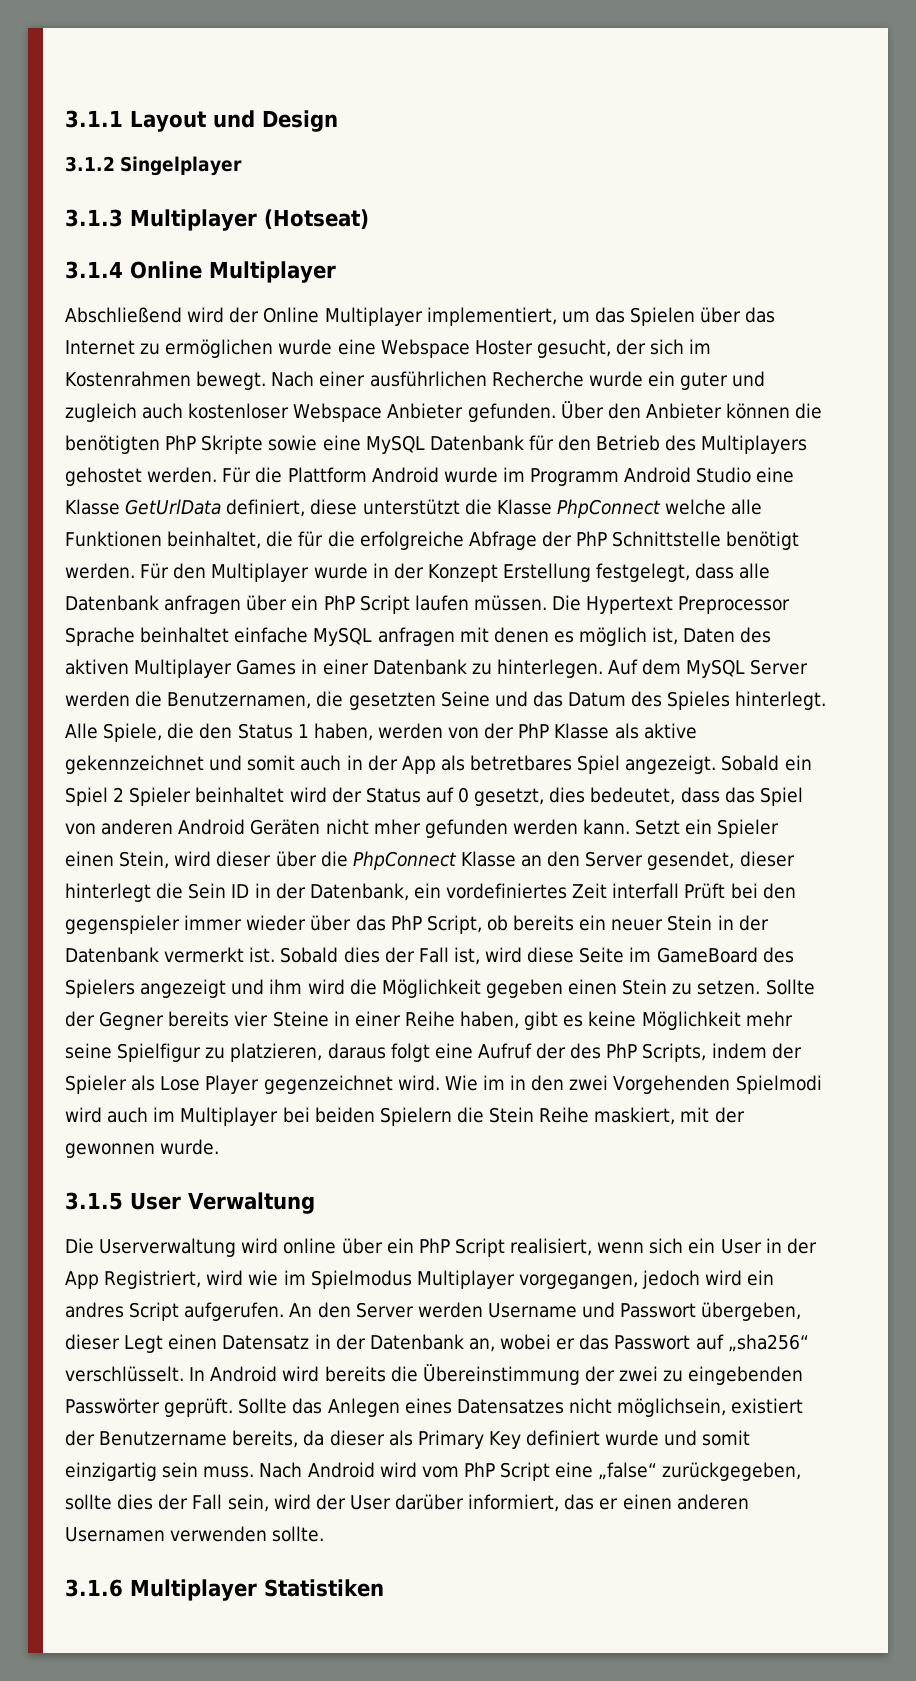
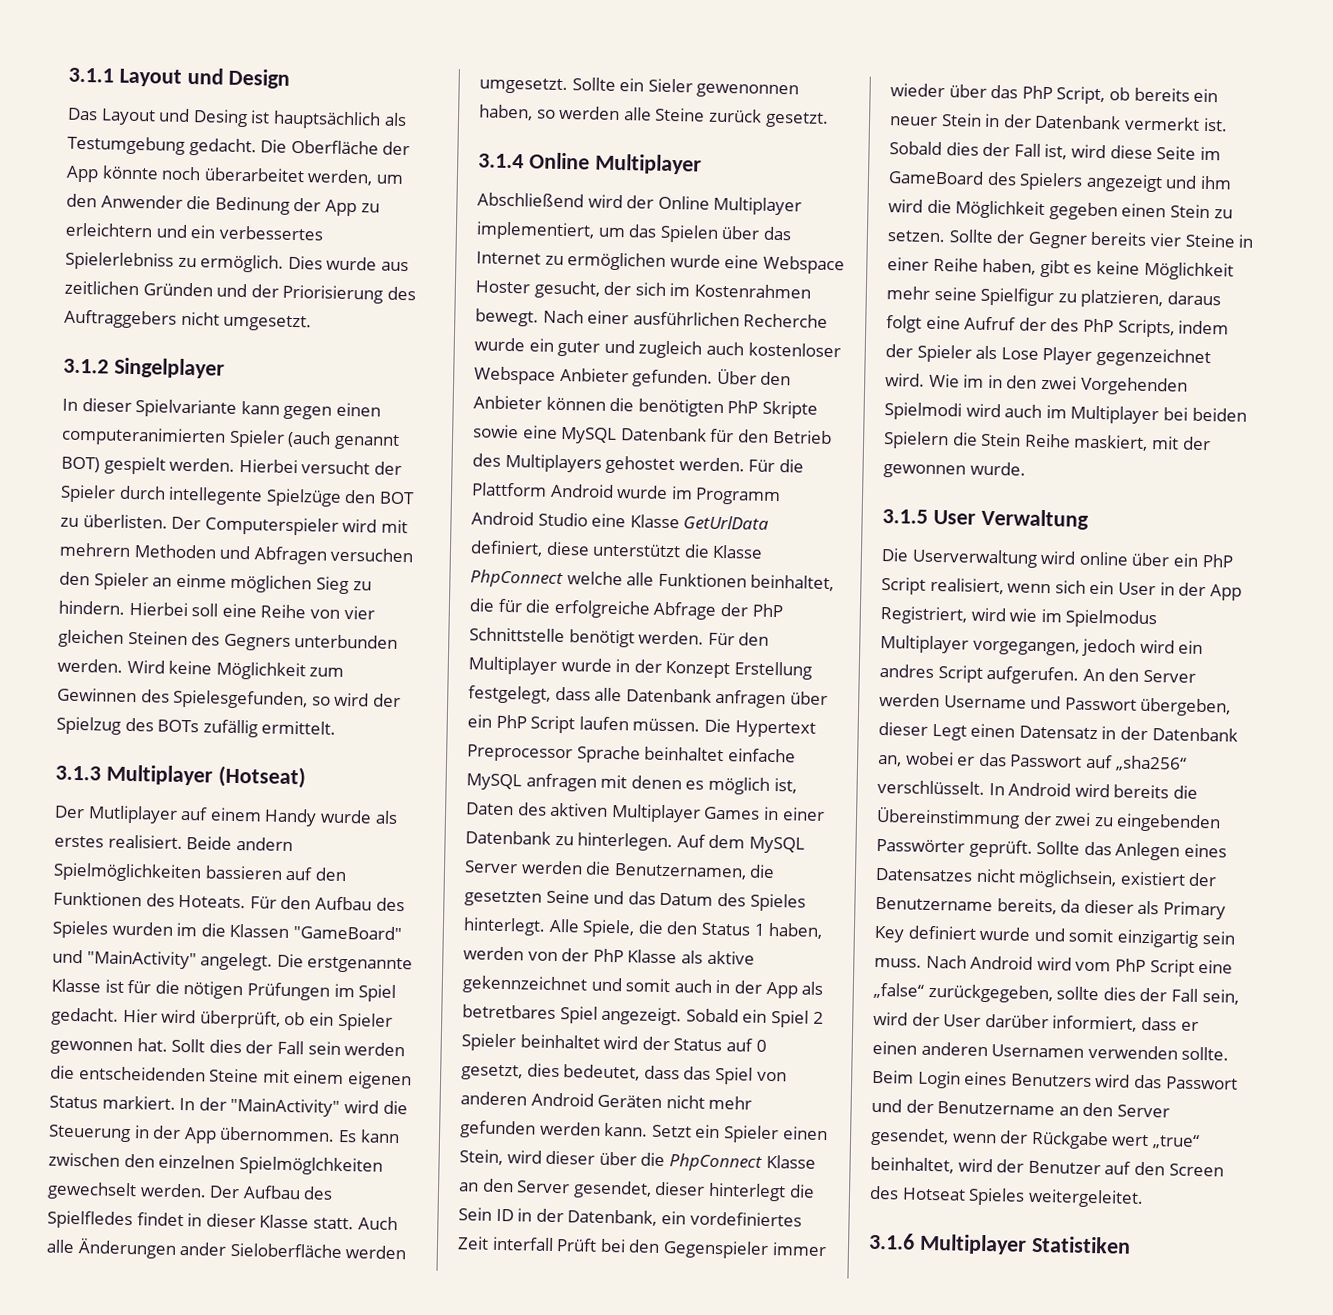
+ Das Layout und Desing ist hauptsächlich als Testumgebung gedacht. Die Oberfläche der App könnte noch überarbeitet werden, um den Anwender die Bedinung der App zu erleichtern und ein verbessertes Spielerlebniss zu ermöglich. Dies wurde aus zeitlichen Gründen und der Priorisierung des Auftraggebers nicht umgesetzt.
  3.1.2 Singelplayer
+ In dieser Spielvariante kann gegen einen computeranimierten Spieler (auch genannt BOT) gespielt werden. Hierbei versucht der Spieler durch intellegente Spielzüge den BOT zu überlisten. Der Computerspieler wird mit mehrern Methoden und Abfragen versuchen den Spieler an einme möglichen Sieg zu hindern. Hierbei soll eine Reihe von vier gleichen Steinen des Gegners unterbunden werden. Wird keine Möglichkeit zum Gewinnen des Spielesgefunden, so wird der Spielzug des BOTs zufällig ermittelt.
  3.1.3 Multiplayer (Hotseat)
+ Der Mutliplayer auf einem Handy wurde als erstes realisiert. Beide andern Spielmöglichkeiten bassieren auf den Funktionen des Hoteats. Für den Aufbau des Spieles wurden im die Klassen "GameBoard" und "MainActivity" angelegt. Die erstgenannte Klasse ist für die nötigen Prüfungen im Spiel gedacht. Hier wird überprüft, ob ein Spieler gewonnen hat. Sollt dies der Fall sein werden die entscheidenden Steine mit einem eigenen Status markiert. In der "MainActivity" wird die Steuerung in der App übernommen. Es kann zwischen den einzelnen Spielmöglchkeiten gewechselt werden. Der Aufbau des Spielfledes findet in dieser Klasse statt. Auch alle Änderungen ander Sieloberfläche werden umgesetzt. Sollte ein Sieler gewenonnen haben, so werden alle Steine zurück gesetzt.
- Sobald ein Spiel 2 Spieler beinhaltet wird der Status auf 0 gesetzt, dies bedeutet, dass das Spiel von anderen Android Geräten nicht mher gefunden werden kann.
+ Sobald ein Spiel 2 Spieler beinhaltet wird der Status auf 0 gesetzt, dies bedeutet, dass das Spiel von anderen Android Geräten nicht mehr gefunden werden kann.
- Setzt ein Spieler einen Stein, wird dieser über die PhpConnect Klasse an den Server gesendet, dieser hinterlegt die Sein ID in der Datenbank, ein vordefiniertes Zeit interfall Prüft bei den gegenspieler immer wieder über das PhP Script, ob bereits ein neuer Stein in der Datenbank vermerkt ist.
+ Setzt ein Spieler einen Stein, wird dieser über die PhpConnect Klasse an den Server gesendet, dieser hinterlegt die Sein ID in der Datenbank, ein vordefiniertes Zeit interfall Prüft bei den Gegenspieler immer wieder über das PhP Script, ob bereits ein neuer Stein in der Datenbank vermerkt ist.
- Nach Android wird vom PhP Script eine „false“ zurückgegeben, sollte dies der Fall sein, wird der User darüber informiert, das er einen anderen Usernamen verwenden sollte.
+ Nach Android wird vom PhP Script eine „false“ zurückgegeben, sollte dies der Fall sein, wird der User darüber informiert, dass er einen anderen Usernamen verwenden sollte. Beim Login eines Benutzers wird das Passwort und der Benutzername an den Server gesendet, wenn der Rückgabe wert „true“ beinhaltet, wird der Benutzer auf den Screen des Hotseat Spieles weitergeleitet.

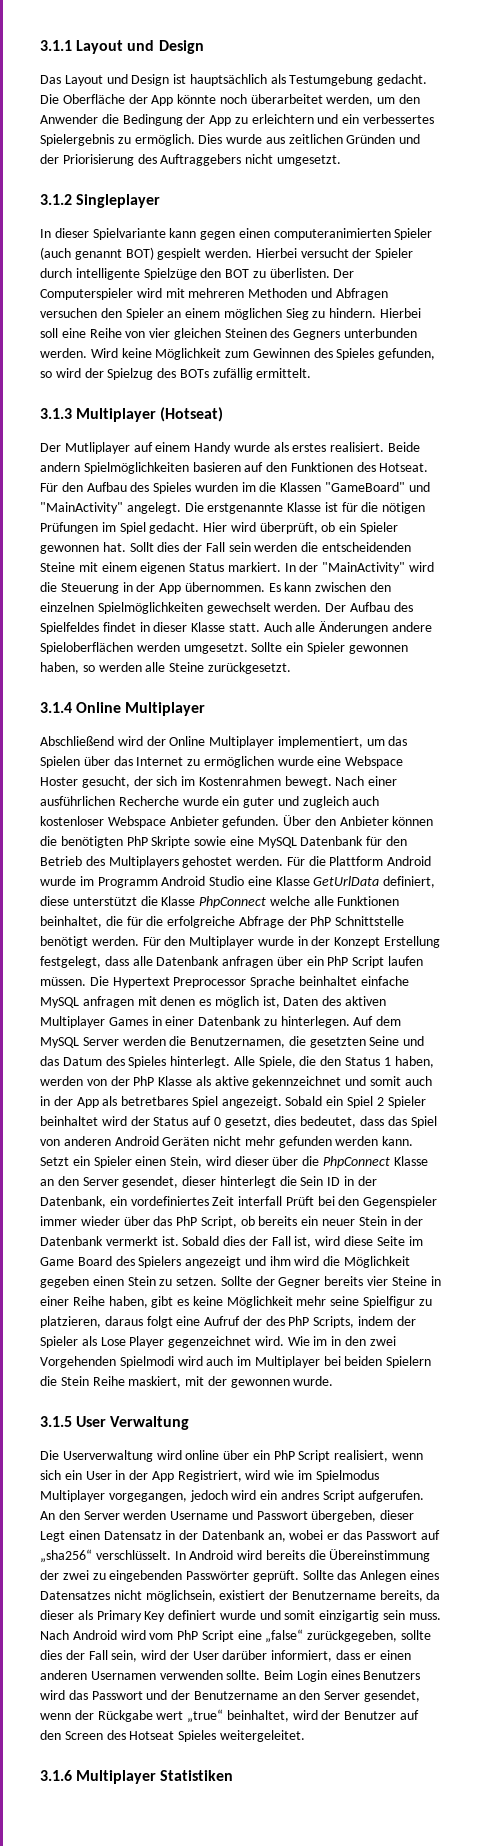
- Das Layout und Desing ist hauptsächlich als Testumgebung gedacht.
+ Das Layout und Design ist hauptsächlich als Testumgebung gedacht.
- Die Oberfläche der App könnte noch überarbeitet werden, um den Anwender die Bedinung der App zu erleichtern und ein verbessertes Spielerlebniss zu ermöglich.
+ Die Oberfläche der App könnte noch überarbeitet werden, um den Anwender die Bedingung der App zu erleichtern und ein verbessertes Spielergebnis zu ermöglich.
- 3.1.2 Singelplayer
+ 3.1.2 Singleplayer
- Hierbei versucht der Spieler durch intellegente Spielzüge den BOT zu überlisten.
+ Hierbei versucht der Spieler durch intelligente Spielzüge den BOT zu überlisten.
- Der Computerspieler wird mit mehrern Methoden und Abfragen versuchen den Spieler an einme möglichen Sieg zu hindern.
+ Der Computerspieler wird mit mehreren Methoden und Abfragen versuchen den Spieler an einem möglichen Sieg zu hindern.
- Wird keine Möglichkeit zum Gewinnen des Spielesgefunden, so wird der Spielzug des BOTs zufällig ermittelt.
+ Wird keine Möglichkeit zum Gewinnen des Spieles gefunden, so wird der Spielzug des BOTs zufällig ermittelt.
- Beide andern Spielmöglichkeiten bassieren auf den Funktionen des Hoteats.
+ Beide andern Spielmöglichkeiten basieren auf den Funktionen des Hotseat.
- Es kann zwischen den einzelnen Spielmöglchkeiten gewechselt werden.
+ Es kann zwischen den einzelnen Spielmöglichkeiten gewechselt werden.
- Der Aufbau des Spielfledes findet in dieser Klasse statt.
+ Der Aufbau des Spielfeldes findet in dieser Klasse statt.
- Auch alle Änderungen ander Sieloberfläche werden umgesetzt.
+ Auch alle Änderungen andere Spieloberflächen werden umgesetzt.
- Sollte ein Sieler gewenonnen haben, so werden alle Steine zurück gesetzt.
+ Sollte ein Spieler gewonnen haben, so werden alle Steine zurückgesetzt.
- Sobald dies der Fall ist, wird diese Seite im GameBoard des Spielers angezeigt und ihm wird die Möglichkeit gegeben einen Stein zu setzen.
+ Sobald dies der Fall ist, wird diese Seite im Game Board des Spielers angezeigt und ihm wird die Möglichkeit gegeben einen Stein zu setzen.

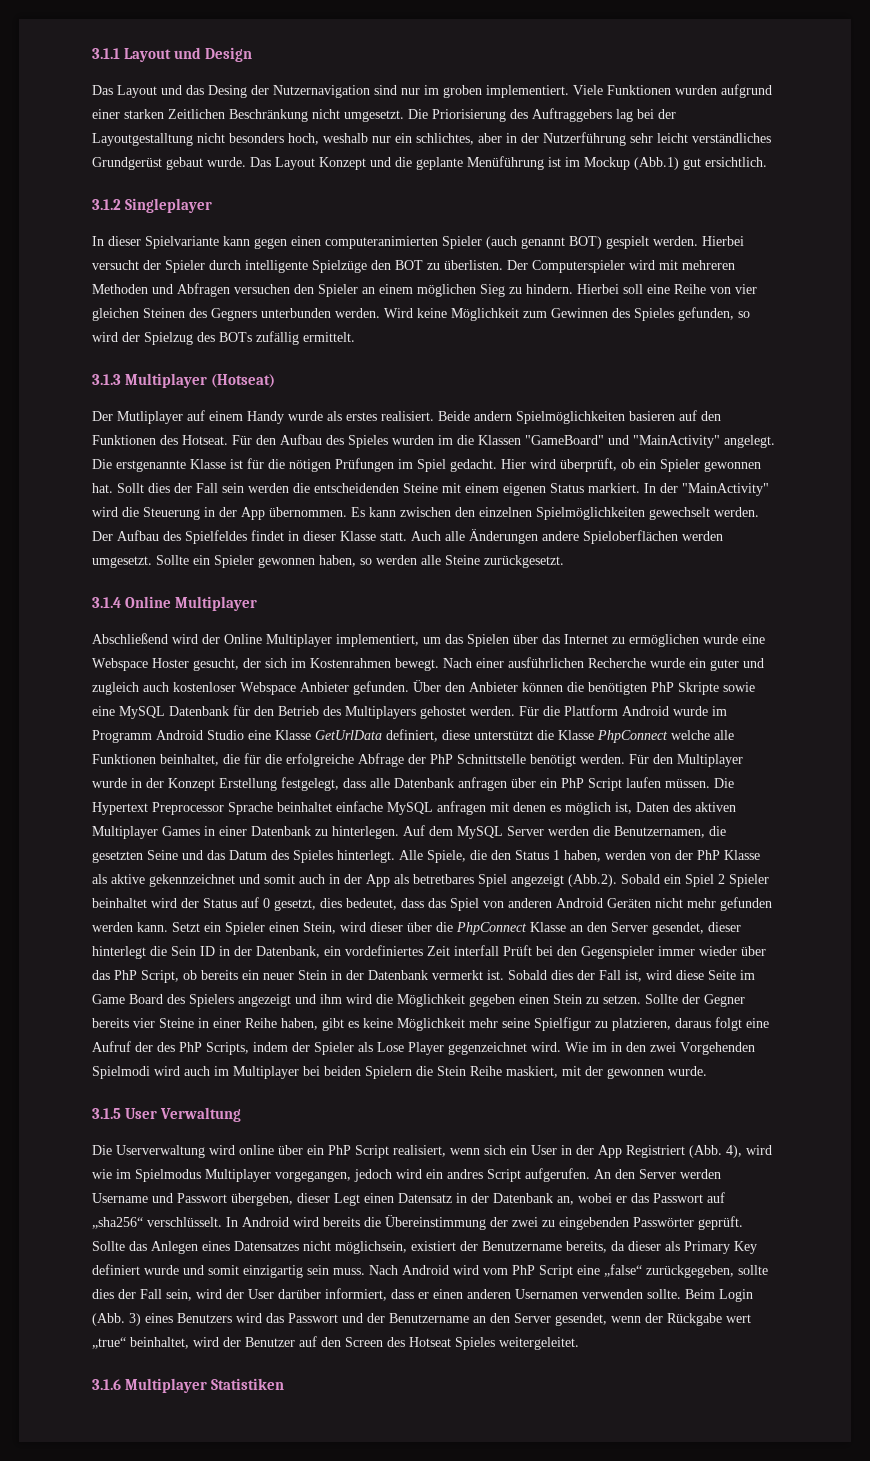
- Das Layout und Design ist hauptsächlich als Testumgebung gedacht. Die Oberfläche der App könnte noch überarbeitet werden, um den Anwender die Bedingung der App zu erleichtern und ein verbessertes Spielergebnis zu ermöglich. Dies wurde aus zeitlichen Gründen und der Priorisierung des Auftraggebers nicht umgesetzt.
+ Das Layout und das Desing der Nutzernavigation sind nur im groben implementiert. Viele Funktionen wurden aufgrund einer starken Zeitlichen Beschränkung nicht umgesetzt. Die Priorisierung des Auftraggebers lag bei der Layoutgestalltung nicht besonders hoch, weshalb nur ein schlichtes, aber in der Nutzerführung sehr leicht verständliches Grundgerüst gebaut wurde. Das Layout Konzept und die geplante Menüführung ist im Mockup (Abb.1) gut ersichtlich.
- Alle Spiele, die den Status 1 haben, werden von der PhP Klasse als aktive gekennzeichnet und somit auch in der App als betretbares Spiel angezeigt. Sobald ein Spiel 2 Spieler beinhaltet wird der Status auf 0 gesetzt, dies bedeutet, dass das Spiel von anderen Android Geräten nicht mehr gefunden werden kann.
+ Alle Spiele, die den Status 1 haben, werden von der PhP Klasse als aktive gekennzeichnet und somit auch in der App als betretbares Spiel angezeigt (Abb.2). Sobald ein Spiel 2 Spieler beinhaltet wird der Status auf 0 gesetzt, dies bedeutet, dass das Spiel von anderen Android Geräten nicht mehr gefunden werden kann.
- Die Userverwaltung wird online über ein PhP Script realisiert, wenn sich ein User in der App Registriert, wird wie im Spielmodus Multiplayer vorgegangen, jedoch wird ein andres Script aufgerufen.
+ Die Userverwaltung wird online über ein PhP Script realisiert, wenn sich ein User in der App Registriert (Abb. 4), wird wie im Spielmodus Multiplayer vorgegangen, jedoch wird ein andres Script aufgerufen.
- Beim Login eines Benutzers wird das Passwort und der Benutzername an den Server gesendet, wenn der Rückgabe wert „true“ beinhaltet, wird der Benutzer auf den Screen des Hotseat Spieles weitergeleitet.
+ Beim Login (Abb. 3) eines Benutzers wird das Passwort und der Benutzername an den Server gesendet, wenn der Rückgabe wert „true“ beinhaltet, wird der Benutzer auf den Screen des Hotseat Spieles weitergeleitet.

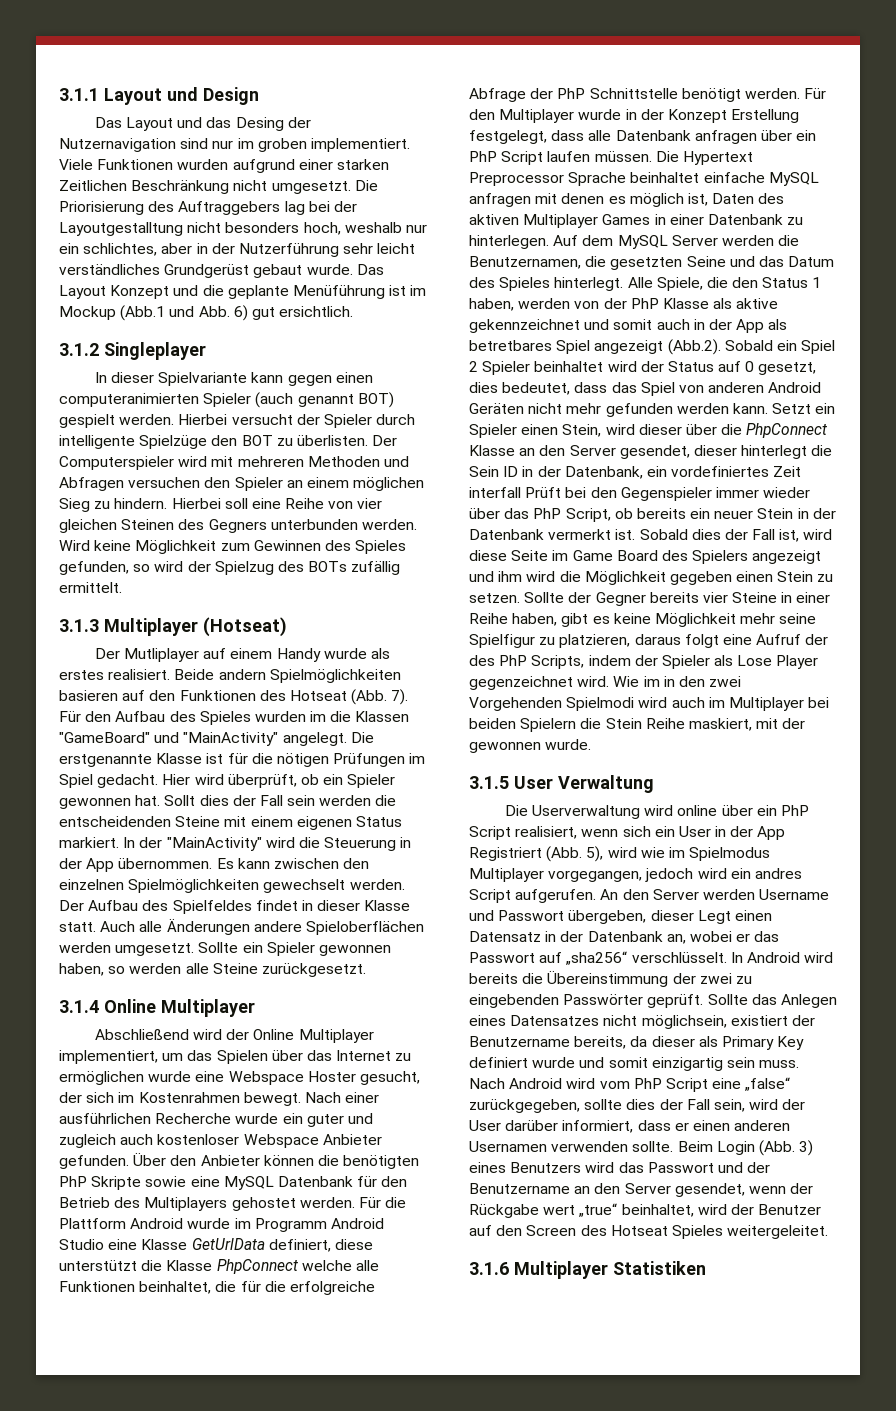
- Das Layout Konzept und die geplante Menüführung ist im Mockup (Abb.1) gut ersichtlich.
+ Das Layout Konzept und die geplante Menüführung ist im Mockup (Abb.1 und Abb. 6) gut ersichtlich.
- Beide andern Spielmöglichkeiten basieren auf den Funktionen des Hotseat.
+ Beide andern Spielmöglichkeiten basieren auf den Funktionen des Hotseat (Abb. 7).
- Die Userverwaltung wird online über ein PhP Script realisiert, wenn sich ein User in der App Registriert (Abb. 4), wird wie im Spielmodus Multiplayer vorgegangen, jedoch wird ein andres Script aufgerufen.
+ Die Userverwaltung wird online über ein PhP Script realisiert, wenn sich ein User in der App Registriert (Abb. 5), wird wie im Spielmodus Multiplayer vorgegangen, jedoch wird ein andres Script aufgerufen.

